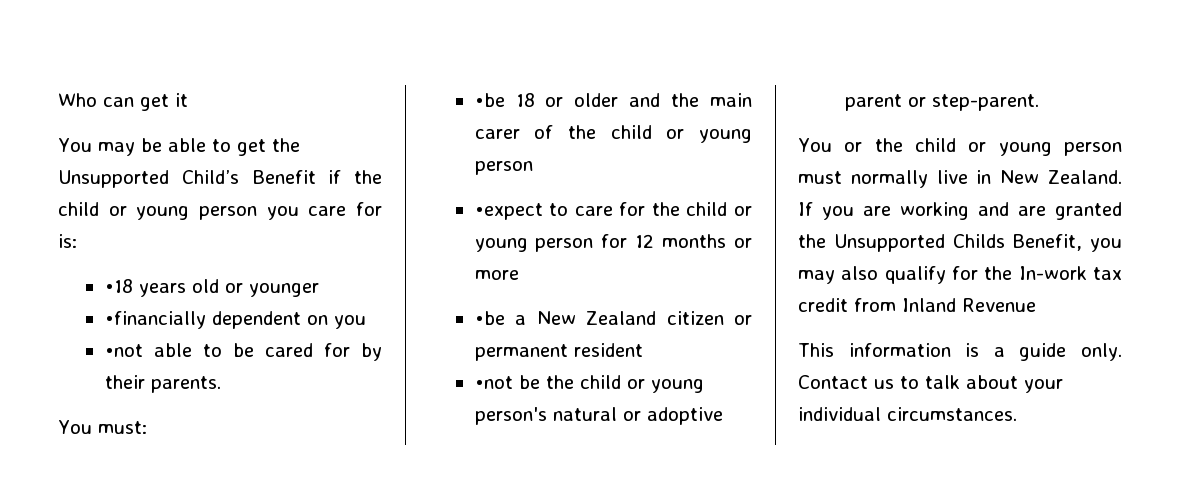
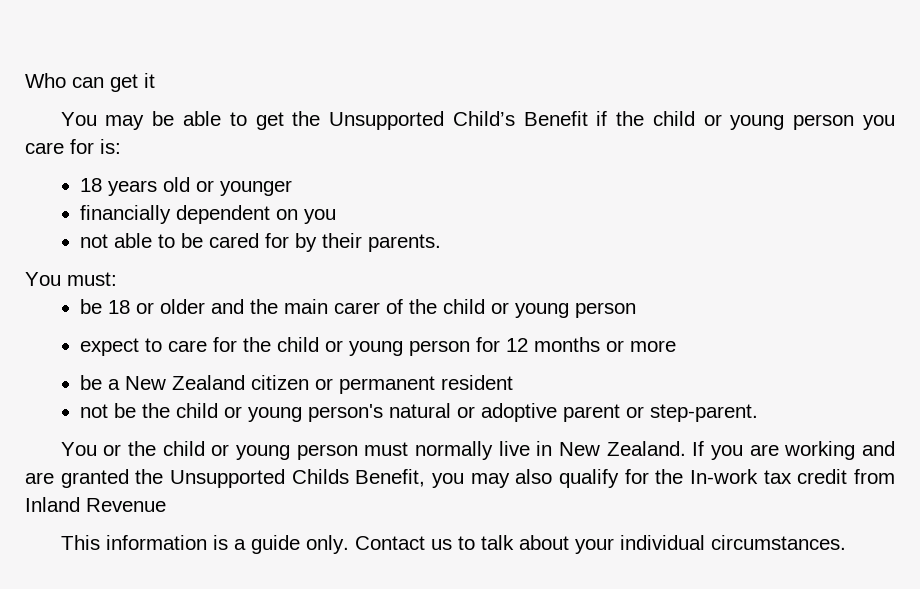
- •18 years old or younger
+ 18 years old or younger
- •financially dependent on you
+ financially dependent on you
- •not able to be cared for by their parents.
+ not able to be cared for by their parents.
- •be 18 or older and the main carer of the child or young person
+ be 18 or older and the main carer of the child or young person
- •expect to care for the child or young person for 12 months or more
+ expect to care for the child or young person for 12 months or more
- •be a New Zealand citizen or permanent resident
+ be a New Zealand citizen or permanent resident
- •not be the child or young person's natural or adoptive parent or step-parent.
+ not be the child or young person's natural or adoptive parent or step-parent.

